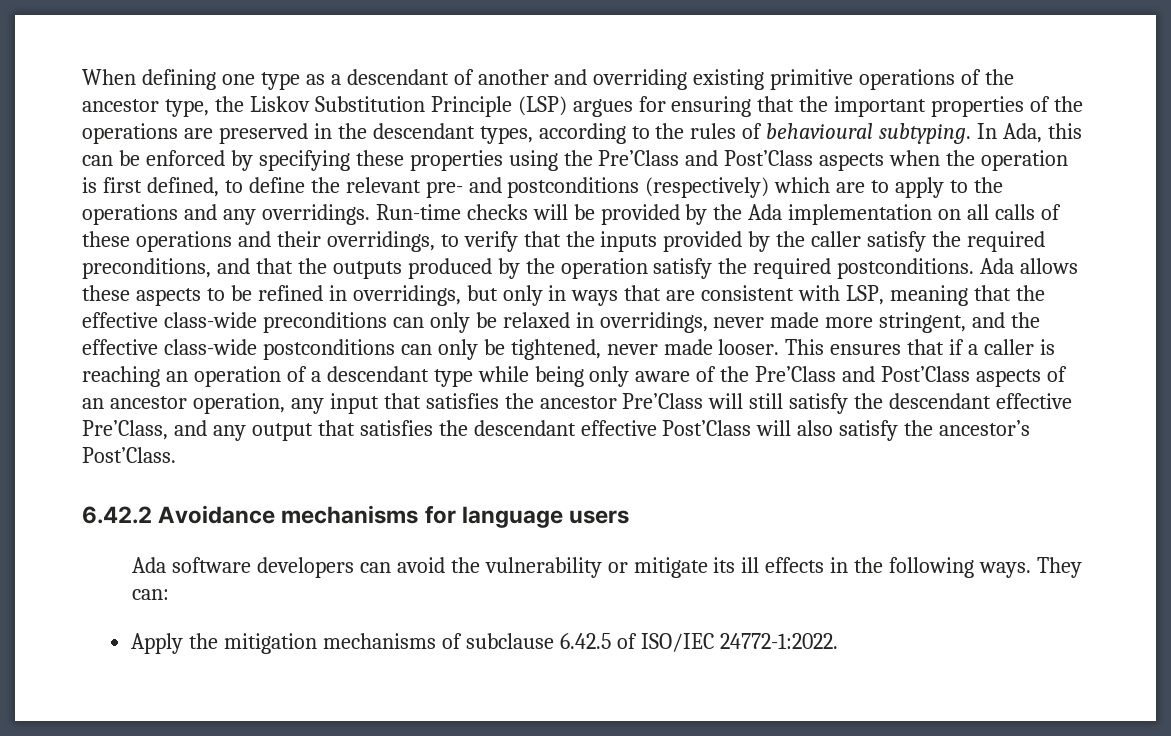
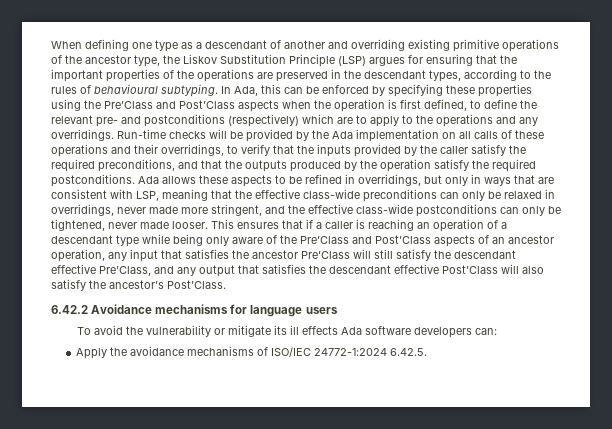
- Ada software developers can avoid the vulnerability or mitigate its ill effects in the following ways. They can:
+ To avoid the vulnerability or mitigate its ill effects Ada software developers can:
- Apply the mitigation mechanisms of subclause 6.42.5 of ISO/IEC 24772-1:2022.
+ Apply the avoidance mechanisms of ISO/IEC 24772-1:2024 6.42.5.

